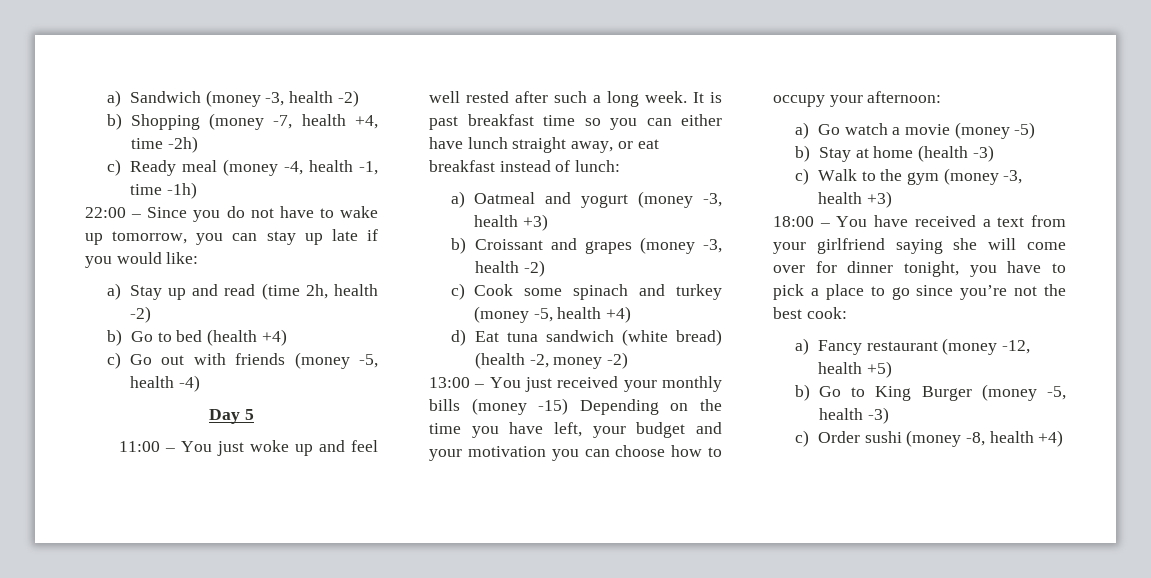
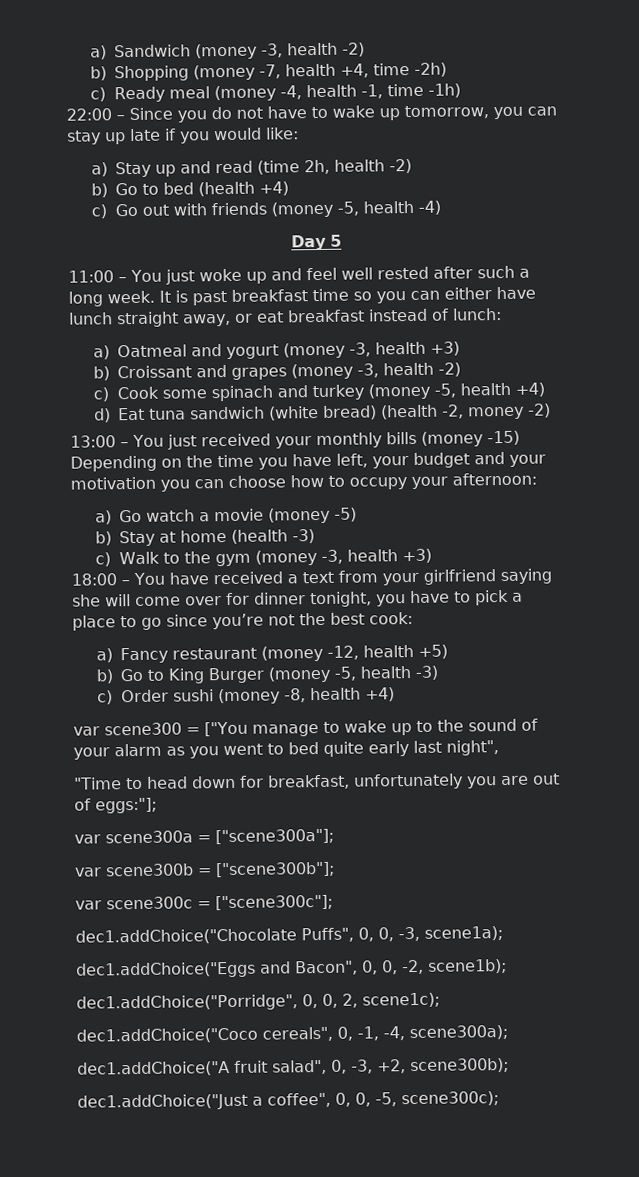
+ var scene300 = ["You manage to wake up to the sound of your alarm as you went to bed quite early last night",
+ "Time to head down for breakfast, unfortunately you are out of eggs:"];
+ var scene300a = ["scene300a"];
+ var scene300b = ["scene300b"];
+ var scene300c = ["scene300c"];
+ dec1.addChoice("Chocolate Puffs", 0, 0, -3, scene1a);
+ dec1.addChoice("Eggs and Bacon", 0, 0, -2, scene1b);
+ dec1.addChoice("Porridge", 0, 0, 2, scene1c);
+ dec1.addChoice("Coco cereals", 0, -1, -4, scene300a);
+ dec1.addChoice("A fruit salad", 0, -3, +2, scene300b);
+ dec1.addChoice("Just a coffee", 0, 0, -5, scene300c);

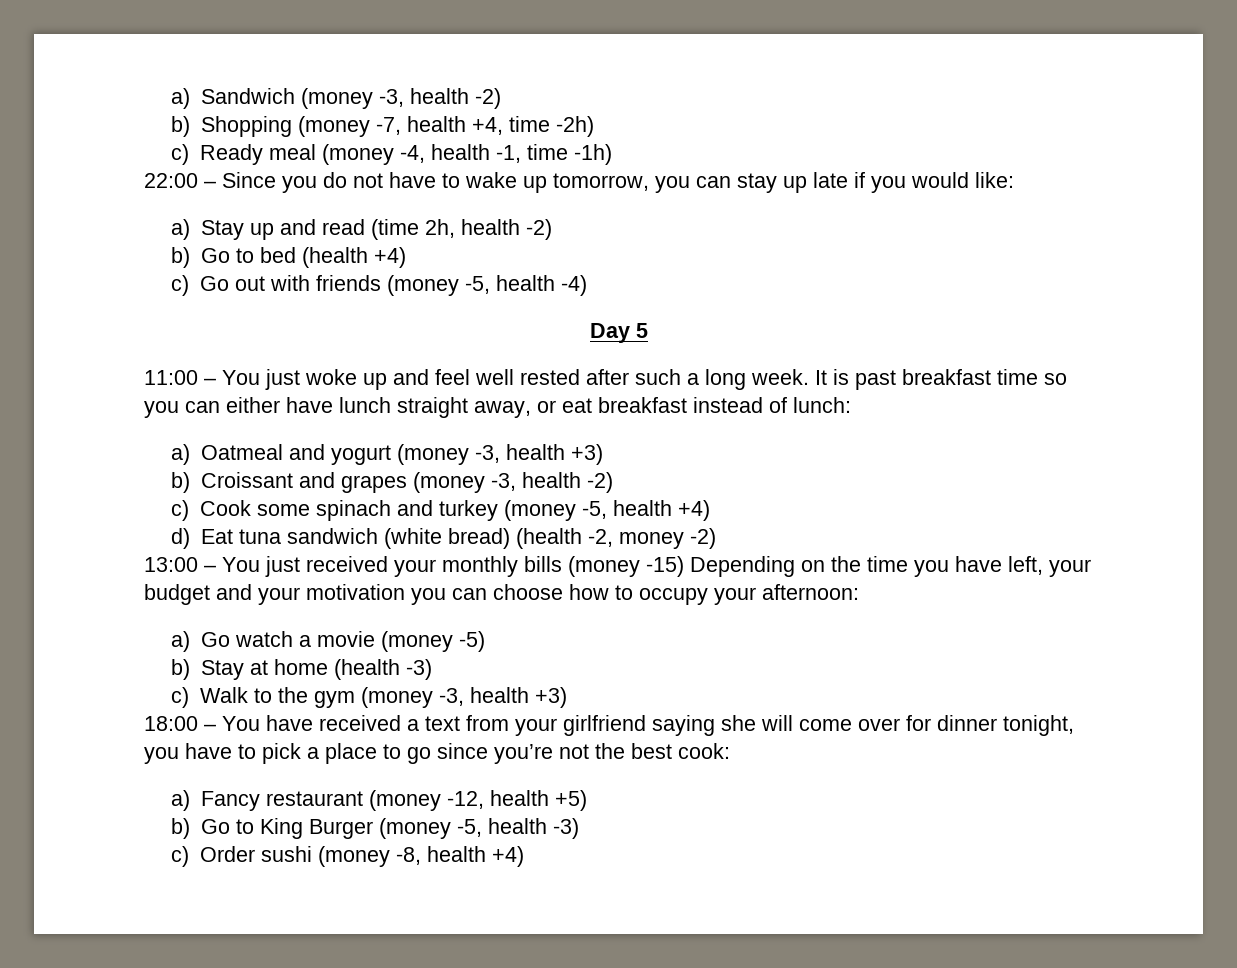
- var scene300 = ["You manage to wake up to the sound of your alarm as you went to bed quite early last night",
- "Time to head down for breakfast, unfortunately you are out of eggs:"];
- var scene300a = ["scene300a"];
- var scene300b = ["scene300b"];
- var scene300c = ["scene300c"];
- dec1.addChoice("Chocolate Puffs", 0, 0, -3, scene1a);
- dec1.addChoice("Eggs and Bacon", 0, 0, -2, scene1b);
- dec1.addChoice("Porridge", 0, 0, 2, scene1c);
- dec1.addChoice("Coco cereals", 0, -1, -4, scene300a);
- dec1.addChoice("A fruit salad", 0, -3, +2, scene300b);
- dec1.addChoice("Just a coffee", 0, 0, -5, scene300c);

